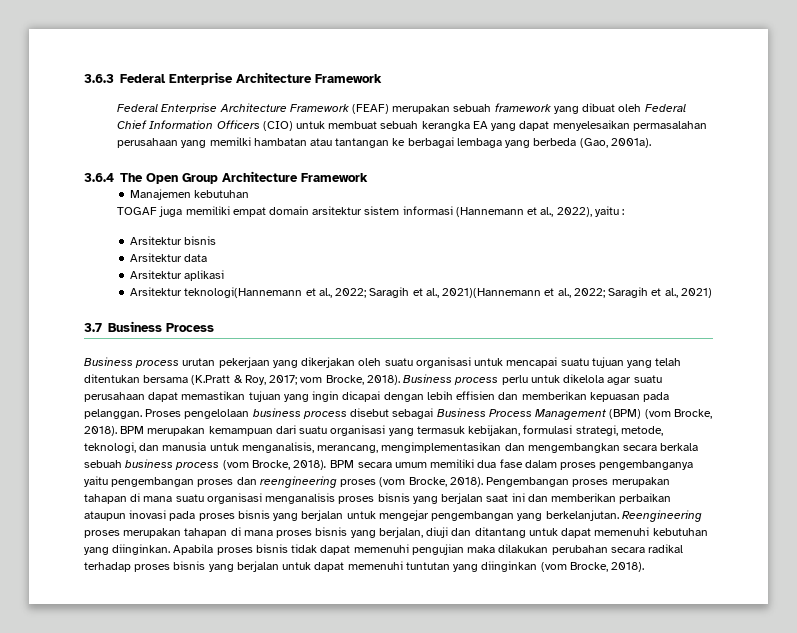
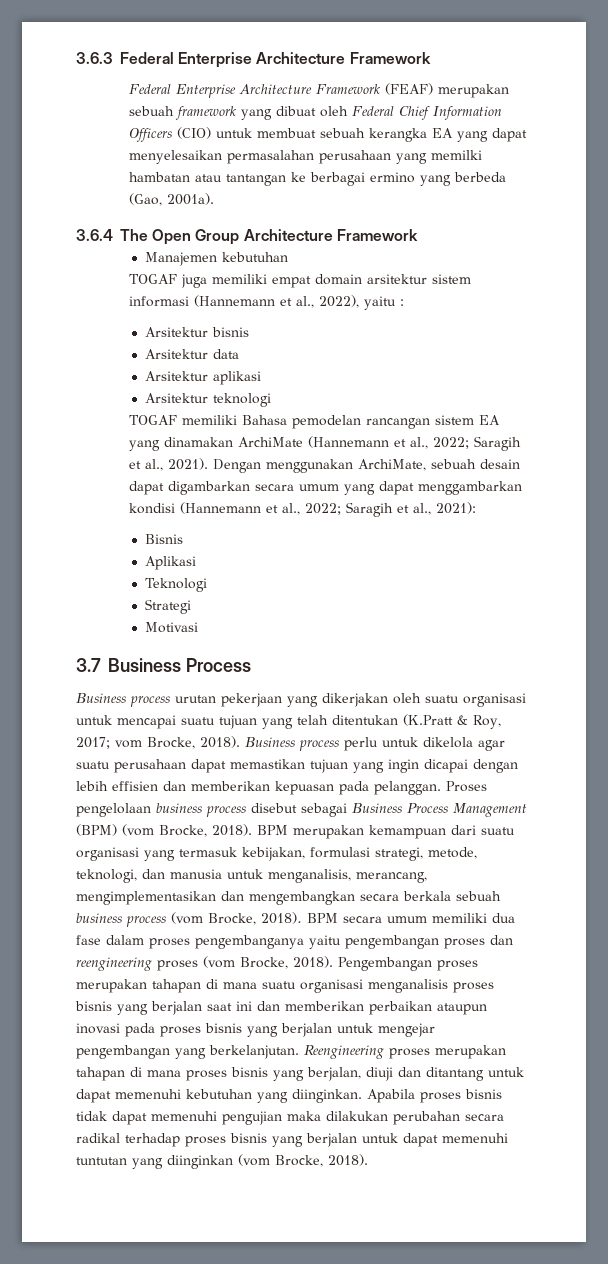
- Federal Enterprise Architecture Framework (FEAF) merupakan sebuah framework yang dibuat oleh Federal Chief Information Officers (CIO) untuk membuat sebuah kerangka EA yang dapat menyelesaikan permasalahan perusahaan yang memilki hambatan atau tantangan ke berbagai lembaga yang berbeda (Gao, 2001a).
+ Federal Enterprise Architecture Framework (FEAF) merupakan sebuah framework yang dibuat oleh Federal Chief Information Officers (CIO) untuk membuat sebuah kerangka EA yang dapat menyelesaikan permasalahan perusahaan yang memilki hambatan atau tantangan ke berbagai ermino yang berbeda (Gao, 2001a).
- Arsitektur teknologi(Hannemann et al., 2022; Saragih et al., 2021)(Hannemann et al., 2022; Saragih et al., 2021)
+ Arsitektur teknologi
+ TOGAF memiliki Bahasa pemodelan rancangan sistem EA yang dinamakan ArchiMate (Hannemann et al., 2022; Saragih et al., 2021). Dengan menggunakan ArchiMate, sebuah desain dapat digambarkan secara umum yang dapat menggambarkan kondisi (Hannemann et al., 2022; Saragih et al., 2021):
+ Bisnis
+ Aplikasi
+ Teknologi
+ Strategi
+ Motivasi
- Business process urutan pekerjaan yang dikerjakan oleh suatu organisasi untuk mencapai suatu tujuan yang telah ditentukan bersama (K.Pratt & Roy, 2017; vom Brocke, 2018).
+ Business process urutan pekerjaan yang dikerjakan oleh suatu organisasi untuk mencapai suatu tujuan yang telah ditentukan (K.Pratt & Roy, 2017; vom Brocke, 2018).

